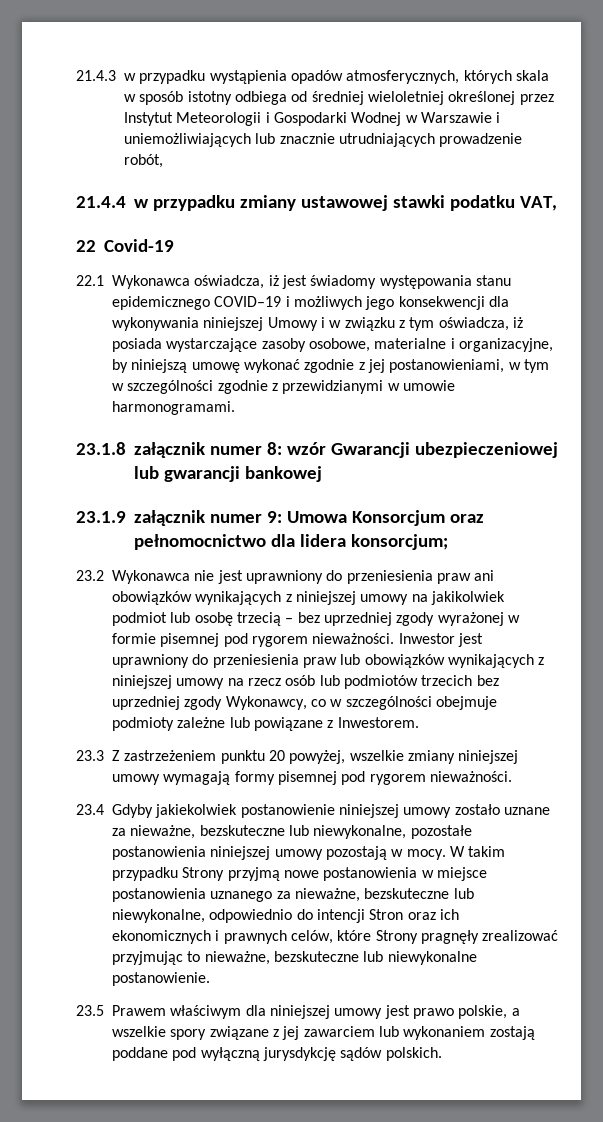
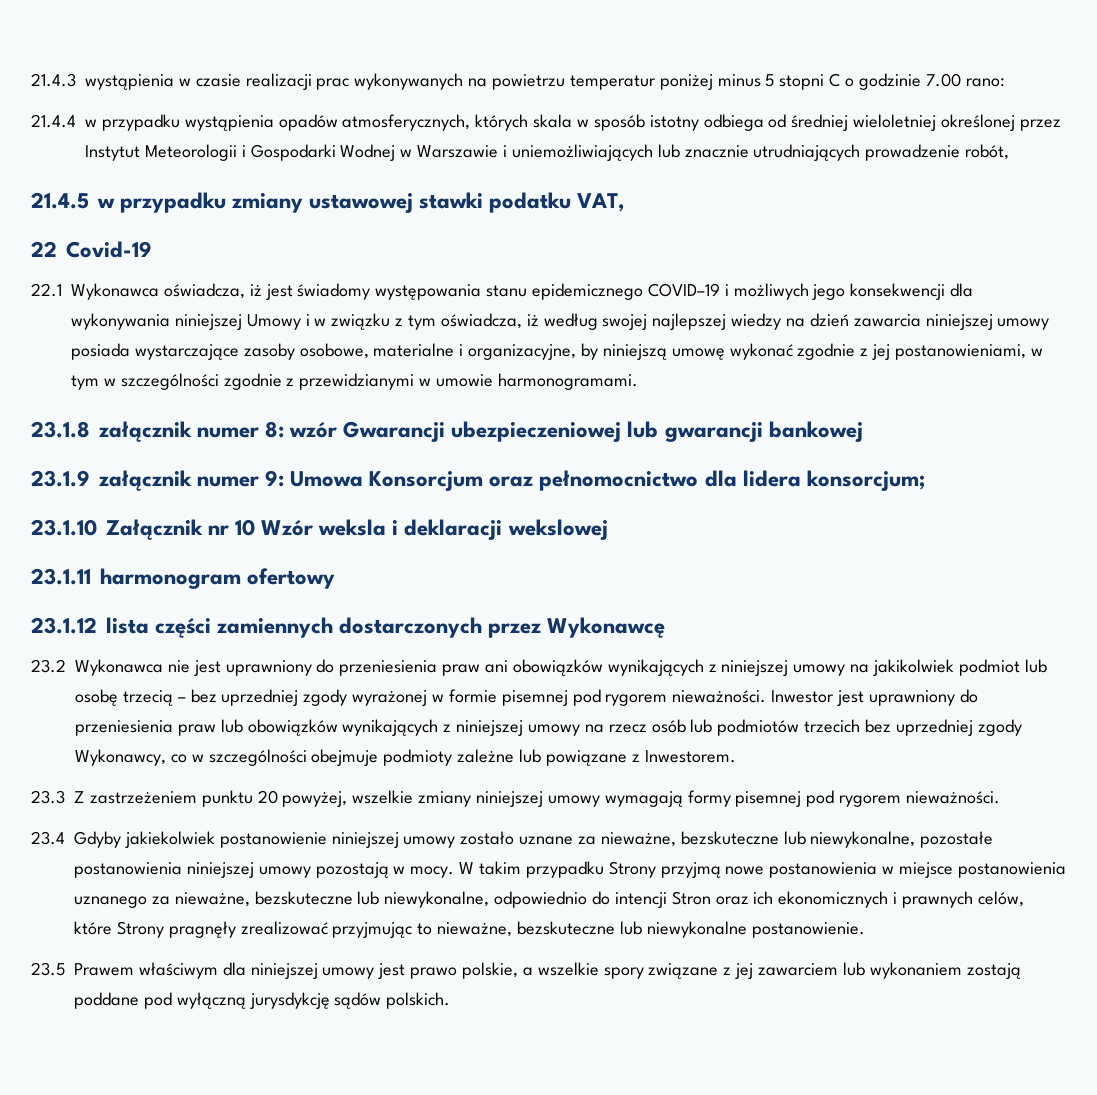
- 21.4.3 w przypadku wystąpienia opadów atmosferycznych, których skala w sposób istotny odbiega od średniej wieloletniej określonej przez Instytut Meteorologii i Gospodarki Wodnej w Warszawie i uniemożliwiających lub znacznie utrudniających prowadzenie robót,
+ 21.4.3 wystąpienia w czasie realizacji prac wykonywanych na powietrzu temperatur poniżej minus 5 stopni C o godzinie 7.00 rano:
+ 21.4.4 w przypadku wystąpienia opadów atmosferycznych, których skala w sposób istotny odbiega od średniej wieloletniej określonej przez Instytut Meteorologii i Gospodarki Wodnej w Warszawie i uniemożliwiających lub znacznie utrudniających prowadzenie robót,
- 21.4.4 w przypadku zmiany ustawowej stawki podatku VAT,
+ 21.4.5 w przypadku zmiany ustawowej stawki podatku VAT,
- 22.1 Wykonawca oświadcza, iż jest świadomy występowania stanu epidemicznego COVID–19 i możliwych jego konsekwencji dla wykonywania niniejszej Umowy i w związku z tym oświadcza, iż posiada wystarczające zasoby osobowe, materialne i organizacyjne, by niniejszą umowę wykonać zgodnie z jej postanowieniami, w tym w szczególności zgodnie z przewidzianymi w umowie harmonogramami.
+ 22.1 Wykonawca oświadcza, iż jest świadomy występowania stanu epidemicznego COVID–19 i możliwych jego konsekwencji dla wykonywania niniejszej Umowy i w związku z tym oświadcza, iż według swojej najlepszej wiedzy na dzień zawarcia niniejszej umowy posiada wystarczające zasoby osobowe, materialne i organizacyjne, by niniejszą umowę wykonać zgodnie z jej postanowieniami, w tym w szczególności zgodnie z przewidzianymi w umowie harmonogramami.
+ 23.1.10 Załącznik nr 10 Wzór weksla i deklaracji wekslowej
+ 23.1.11 harmonogram ofertowy
+ 23.1.12 lista części zamiennych dostarczonych przez Wykonawcę

